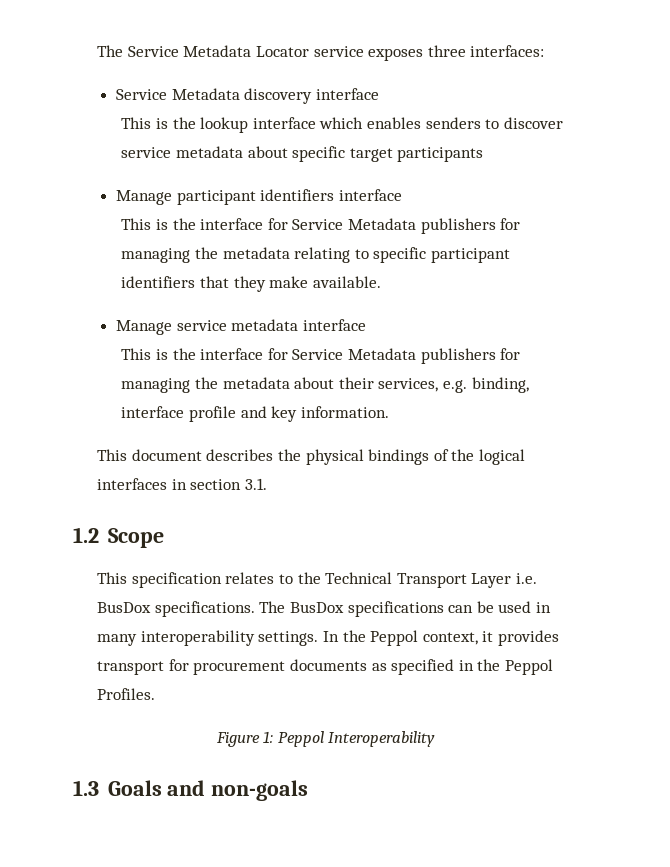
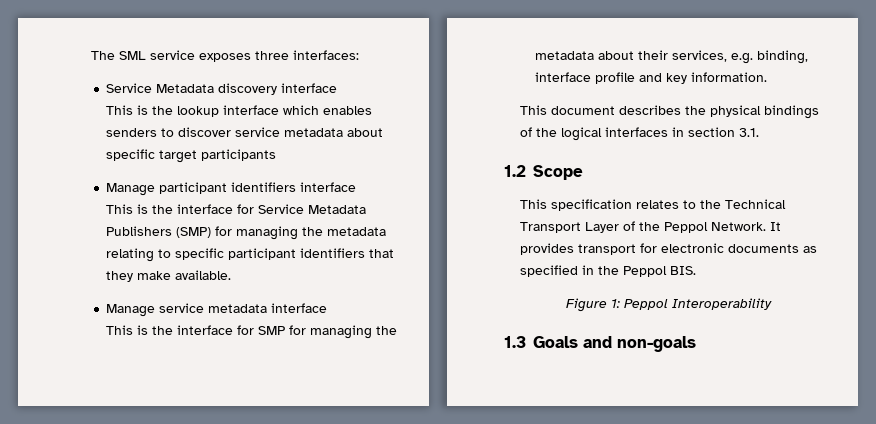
- The Service Metadata Locator service exposes three interfaces:
+ The SML service exposes three interfaces:
- This is the interface for Service Metadata publishers for managing the metadata relating to specific participant identifiers that they make available.
+ This is the interface for Service Metadata Publishers (SMP) for managing the metadata relating to specific participant identifiers that they make available.
- This is the interface for Service Metadata publishers for managing the metadata about their services, e.g. binding, interface profile and key information.
+ This is the interface for SMP for managing the metadata about their services, e.g. binding, interface profile and key information.
- This specification relates to the Technical Transport Layer i.e. BusDox specifications. The BusDox specifications can be used in many interoperability settings. In the Peppol context, it provides transport for procurement documents as specified in the Peppol Profiles.
+ This specification relates to the Technical Transport Layer of the Peppol Network. It provides transport for electronic documents as specified in the Peppol BIS.

